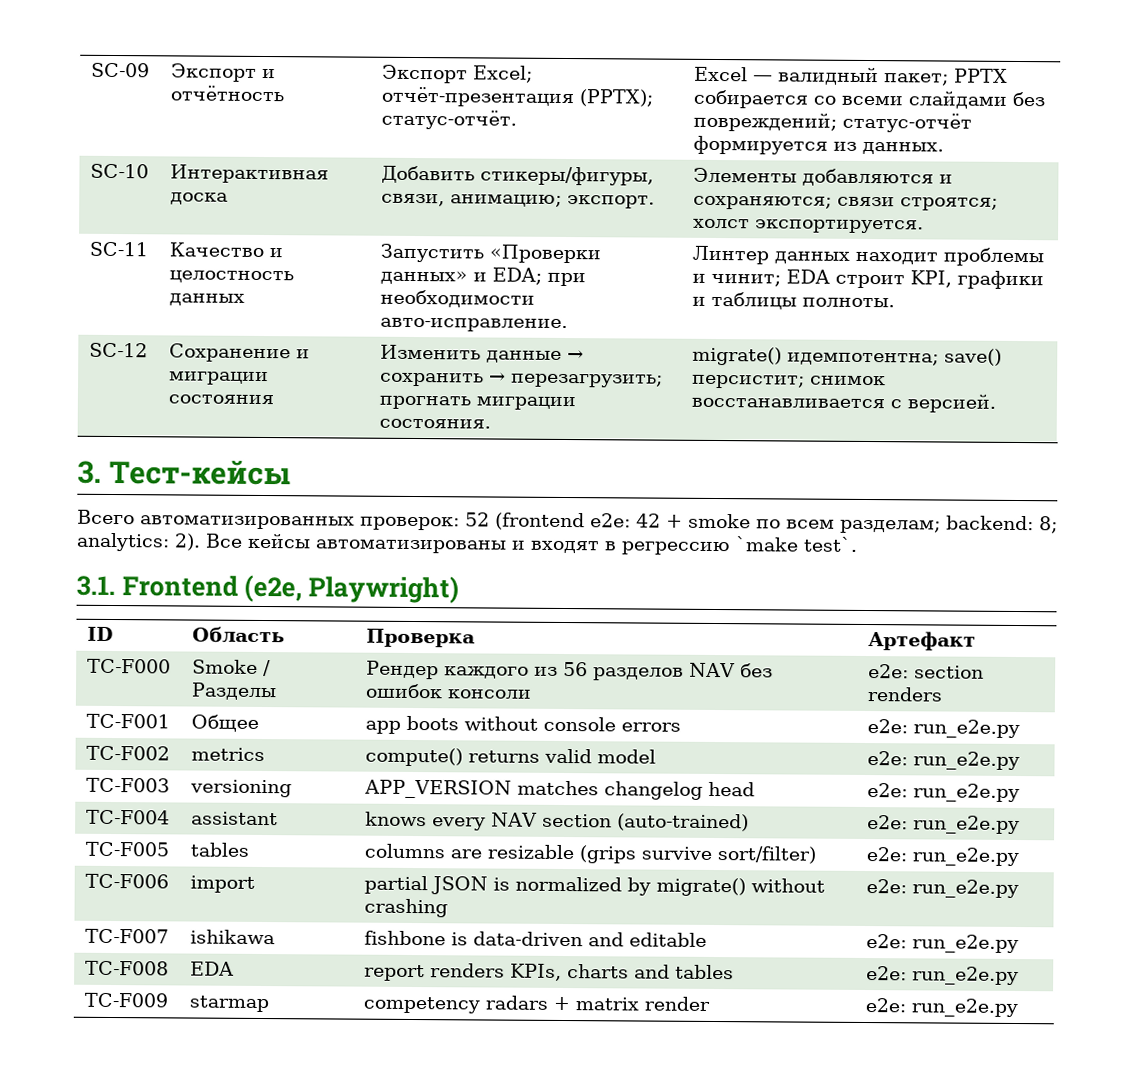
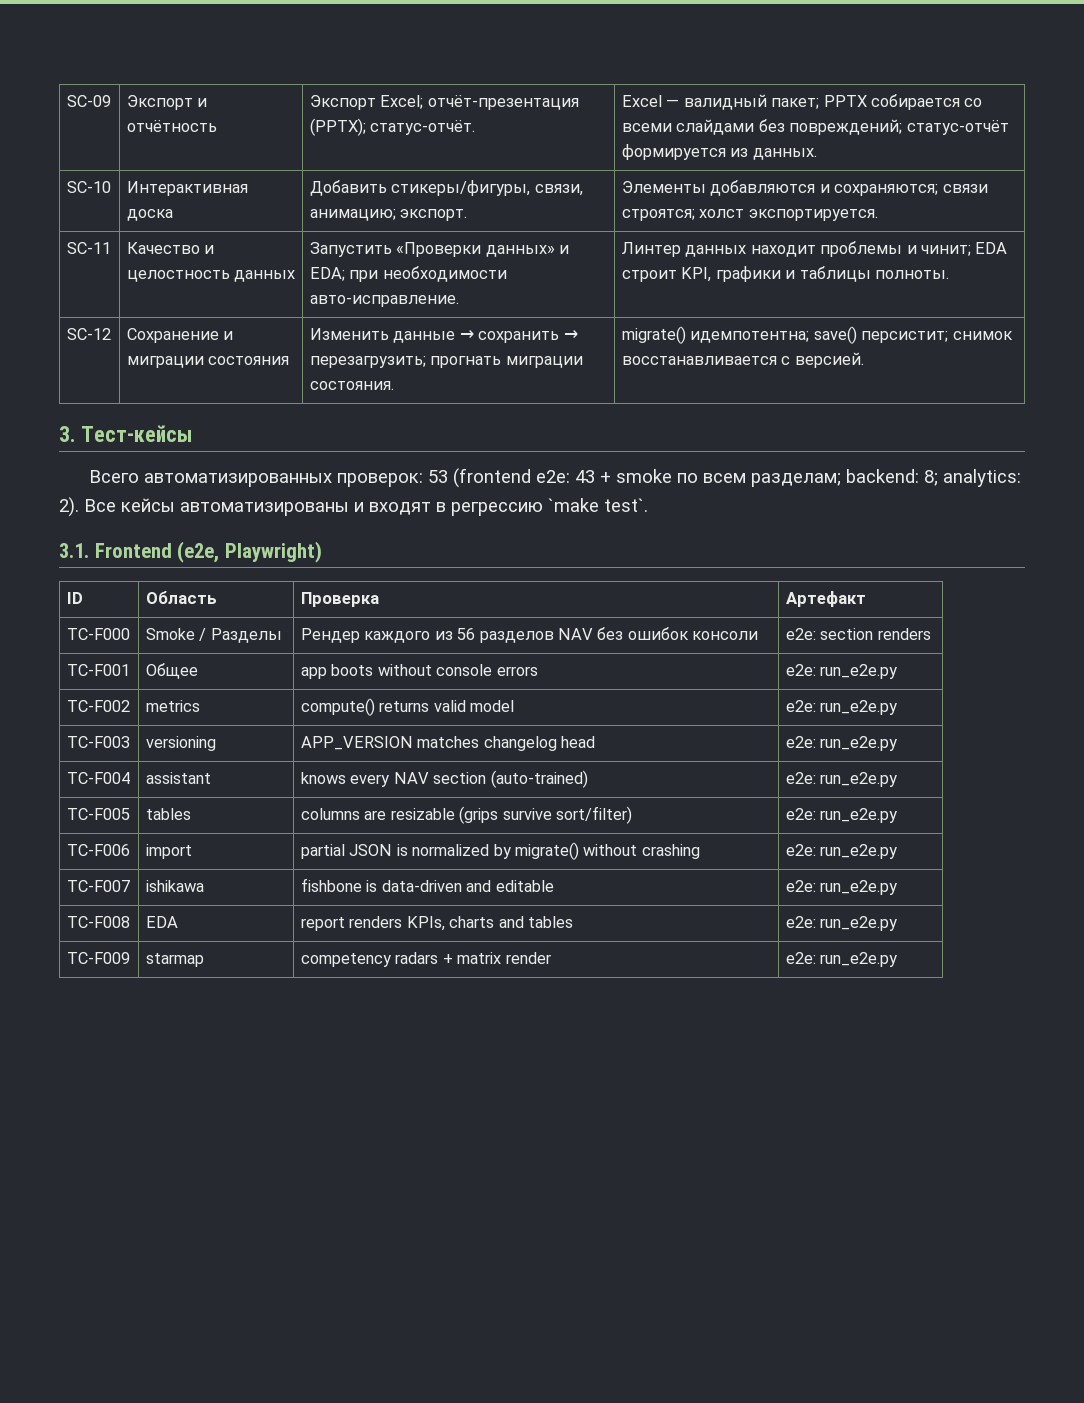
- Всего автоматизированных проверок: 52 (frontend e2e: 42 + smoke по всем разделам; backend: 8; analytics: 2).
+ Всего автоматизированных проверок: 53 (frontend e2e: 43 + smoke по всем разделам; backend: 8; analytics: 2).

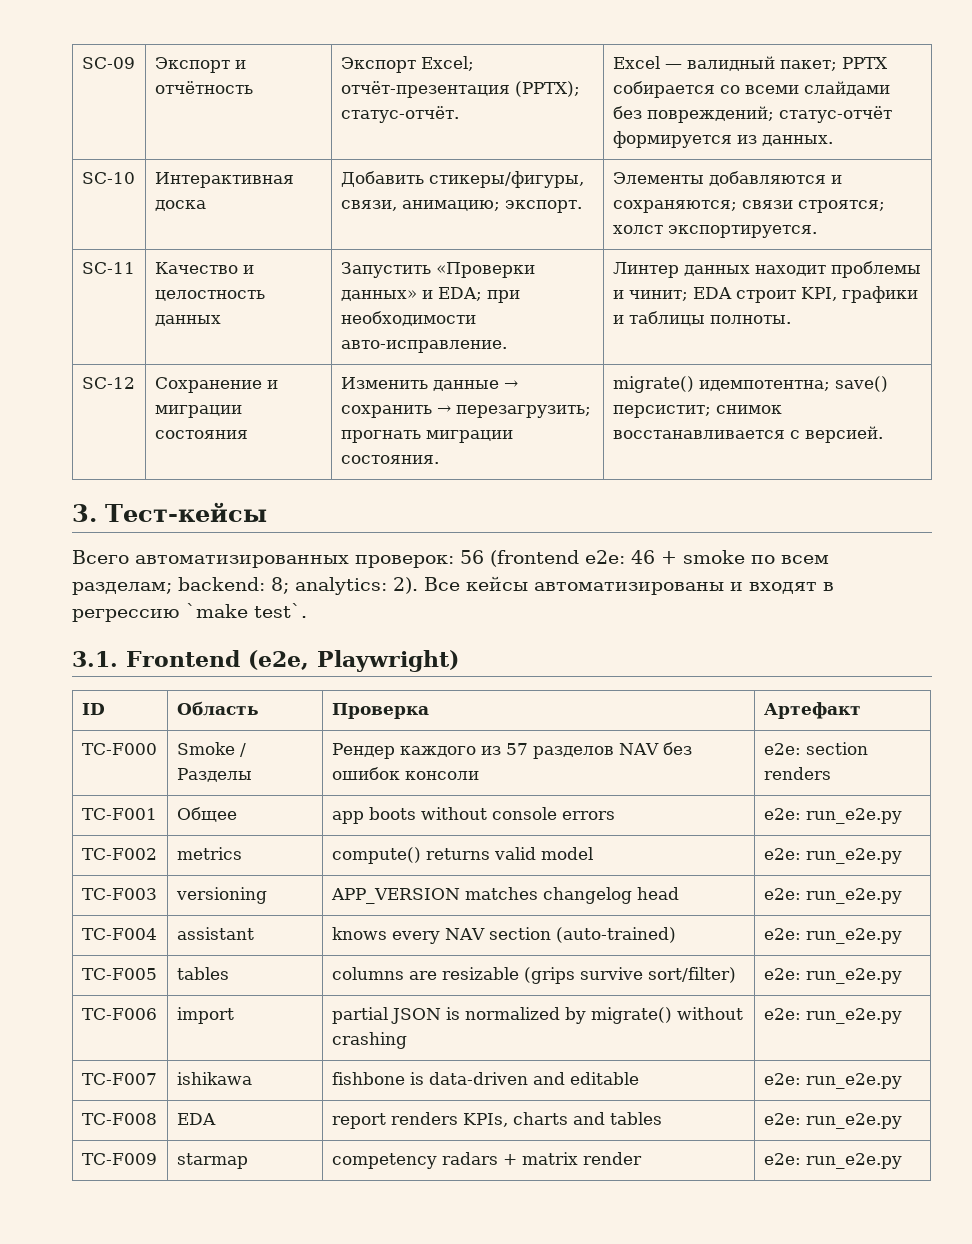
- Всего автоматизированных проверок: 53 (frontend e2e: 43 + smoke по всем разделам; backend: 8; analytics: 2).
+ Всего автоматизированных проверок: 56 (frontend e2e: 46 + smoke по всем разделам; backend: 8; analytics: 2).
- TC-F000 | Smoke / Разделы | Рендер каждого из 56 разделов NAV без ошибок консоли | e2e: section renders
+ TC-F000 | Smoke / Разделы | Рендер каждого из 57 разделов NAV без ошибок консоли | e2e: section renders

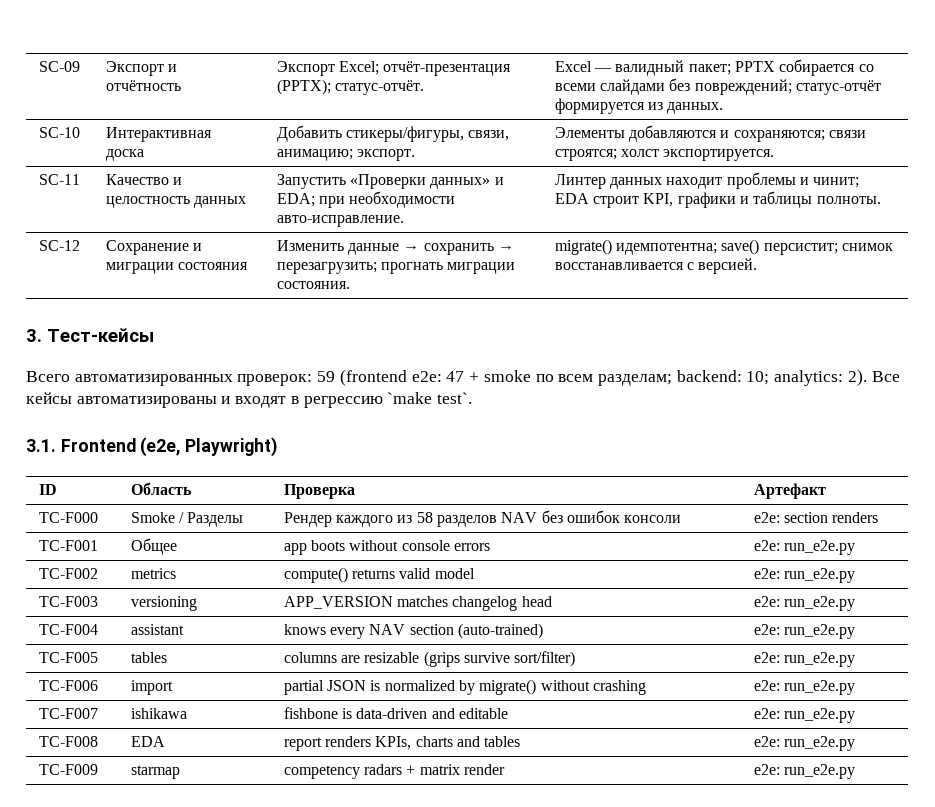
- Всего автоматизированных проверок: 56 (frontend e2e: 46 + smoke по всем разделам; backend: 8; analytics: 2).
+ Всего автоматизированных проверок: 59 (frontend e2e: 47 + smoke по всем разделам; backend: 10; analytics: 2).
- TC-F000 | Smoke / Разделы | Рендер каждого из 57 разделов NAV без ошибок консоли | e2e: section renders
+ TC-F000 | Smoke / Разделы | Рендер каждого из 58 разделов NAV без ошибок консоли | e2e: section renders

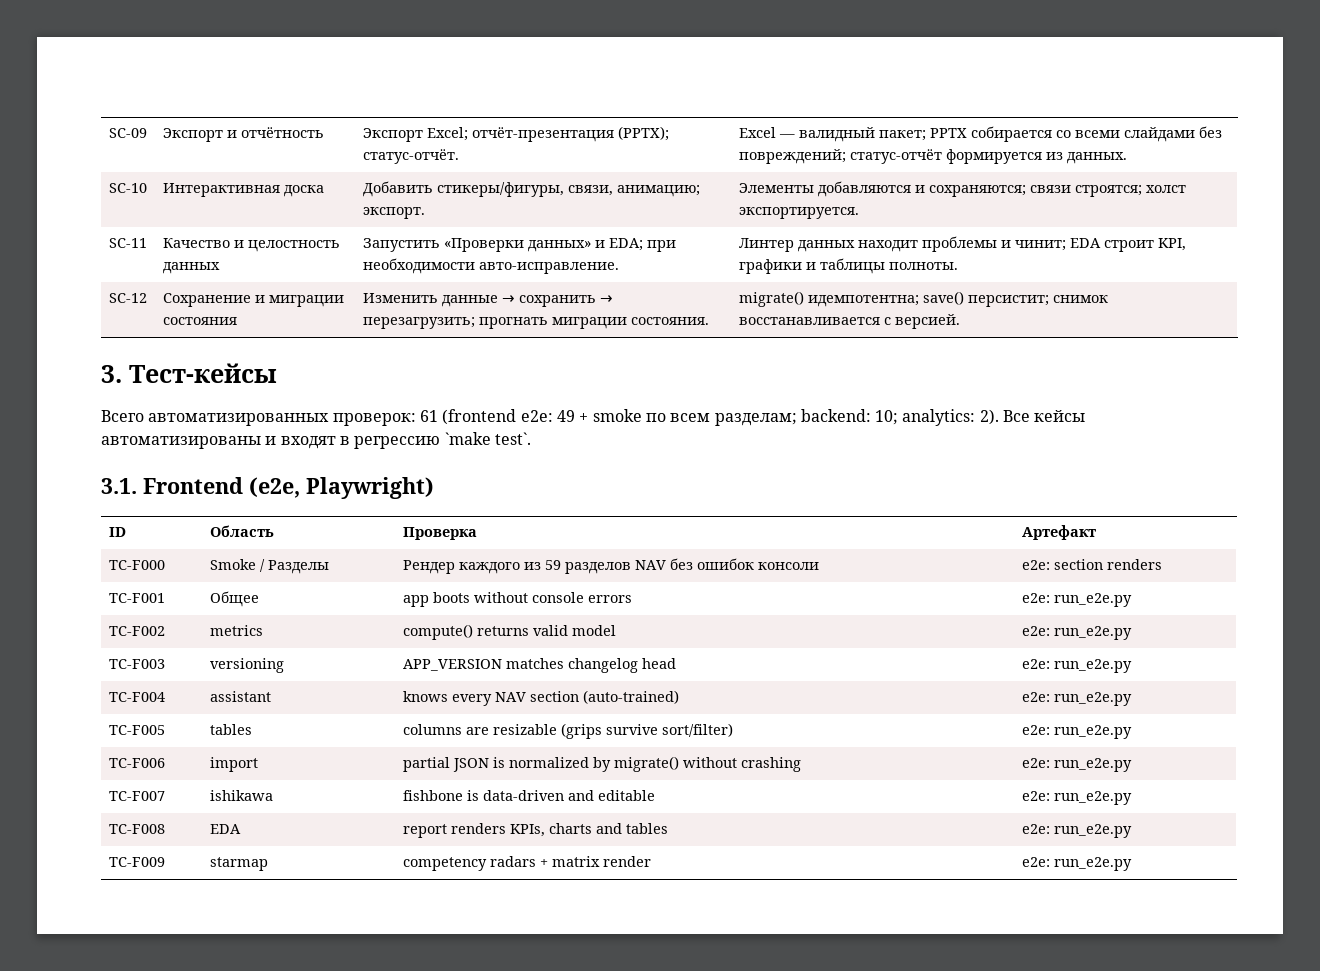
- Всего автоматизированных проверок: 59 (frontend e2e: 47 + smoke по всем разделам; backend: 10; analytics: 2).
+ Всего автоматизированных проверок: 61 (frontend e2e: 49 + smoke по всем разделам; backend: 10; analytics: 2).
- TC-F000 | Smoke / Разделы | Рендер каждого из 58 разделов NAV без ошибок консоли | e2e: section renders
+ TC-F000 | Smoke / Разделы | Рендер каждого из 59 разделов NAV без ошибок консоли | e2e: section renders

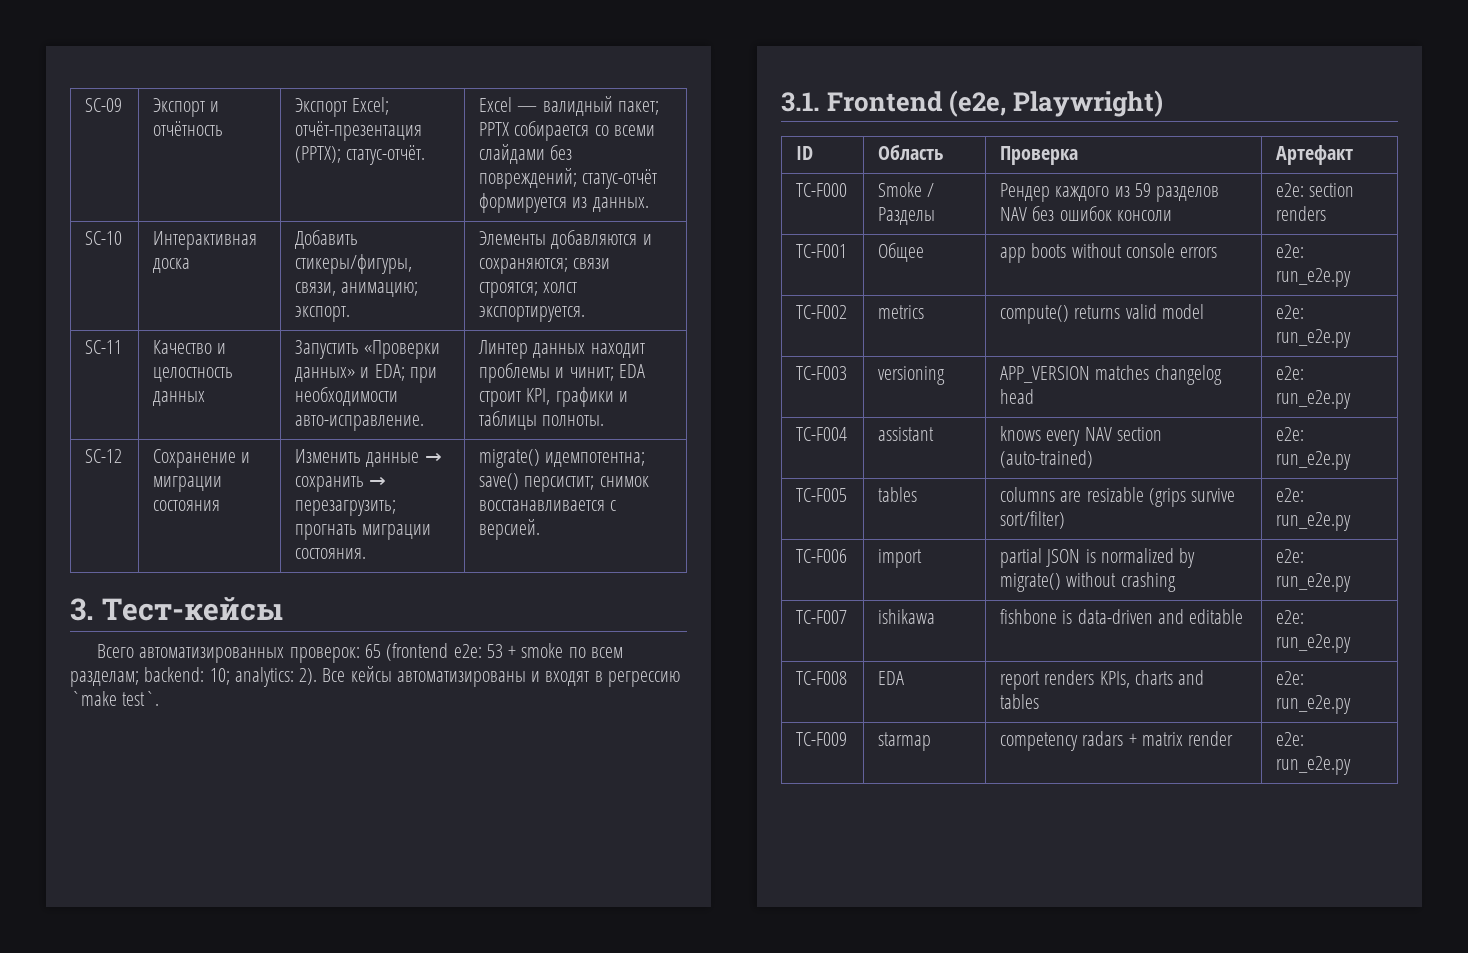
- Всего автоматизированных проверок: 61 (frontend e2e: 49 + smoke по всем разделам; backend: 10; analytics: 2).
+ Всего автоматизированных проверок: 65 (frontend e2e: 53 + smoke по всем разделам; backend: 10; analytics: 2).

